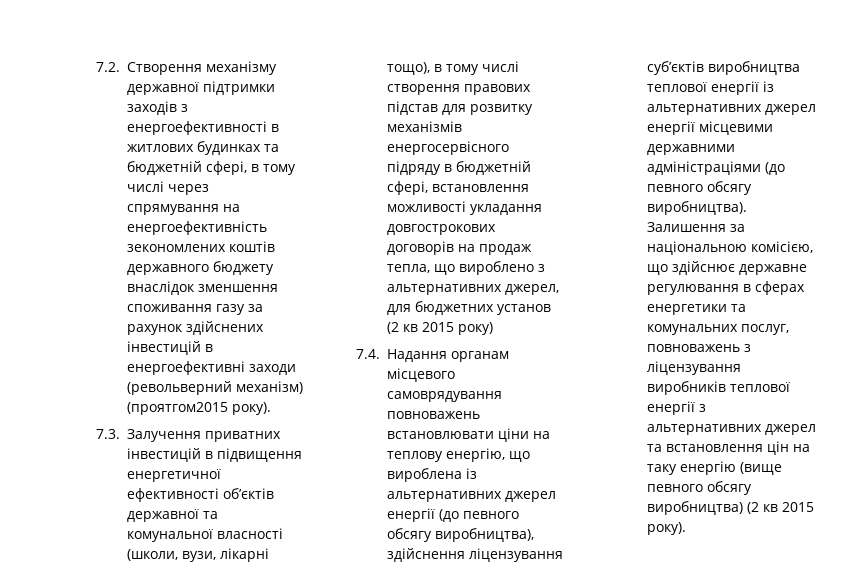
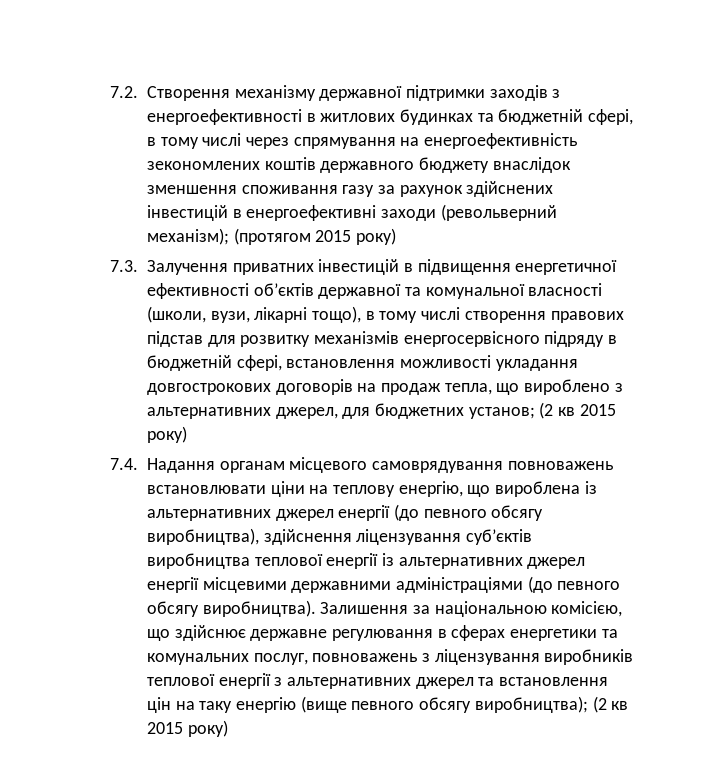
- 7.2. Створення механізму державної підтримки заходів з енергоефективності в житлових будинках та бюджетній сфері, в тому числі через спрямування на енергоефективність зекономлених коштів державного бюджету внаслідок зменшення споживання газу за рахунок здійснених інвестицій в енергоефективні заходи (револьверний механізм) (проятгом2015 року).
+ 7.2. Створення механізму державної підтримки заходів з енергоефективності в житлових будинках та бюджетній сфері, в тому числі через спрямування на енергоефективність зекономлених коштів державного бюджету внаслідок зменшення споживання газу за рахунок здійснених інвестицій в енергоефективні заходи (револьверний механізм); (протягом 2015 року)
- 7.3. Залучення приватних інвестицій в підвищення енергетичної ефективності об’єктів державної та комунальної власності (школи, вузи, лікарні тощо), в тому числі створення правових підстав для розвитку механізмів енергосервісного підряду в бюджетній сфері, встановлення можливості укладання довгострокових договорів на продаж тепла, що вироблено з альтернативних джерел, для бюджетних установ (2 кв 2015 року)
+ 7.3. Залучення приватних інвестицій в підвищення енергетичної ефективності об’єктів державної та комунальної власності (школи, вузи, лікарні тощо), в тому числі створення правових підстав для розвитку механізмів енергосервісного підряду в бюджетній сфері, встановлення можливості укладання довгострокових договорів на продаж тепла, що вироблено з альтернативних джерел, для бюджетних установ; (2 кв 2015 року)
- Залишення за національною комісією, що здійснює державне регулювання в сферах енергетики та комунальних послуг, повноважень з ліцензування виробників теплової енергії з альтернативних джерел та встановлення цін на таку енергію (вище певного обсягу виробництва) (2 кв 2015 року).
+ Залишення за національною комісією, що здійснює державне регулювання в сферах енергетики та комунальних послуг, повноважень з ліцензування виробників теплової енергії з альтернативних джерел та встановлення цін на таку енергію (вище певного обсягу виробництва); (2 кв 2015 року)

